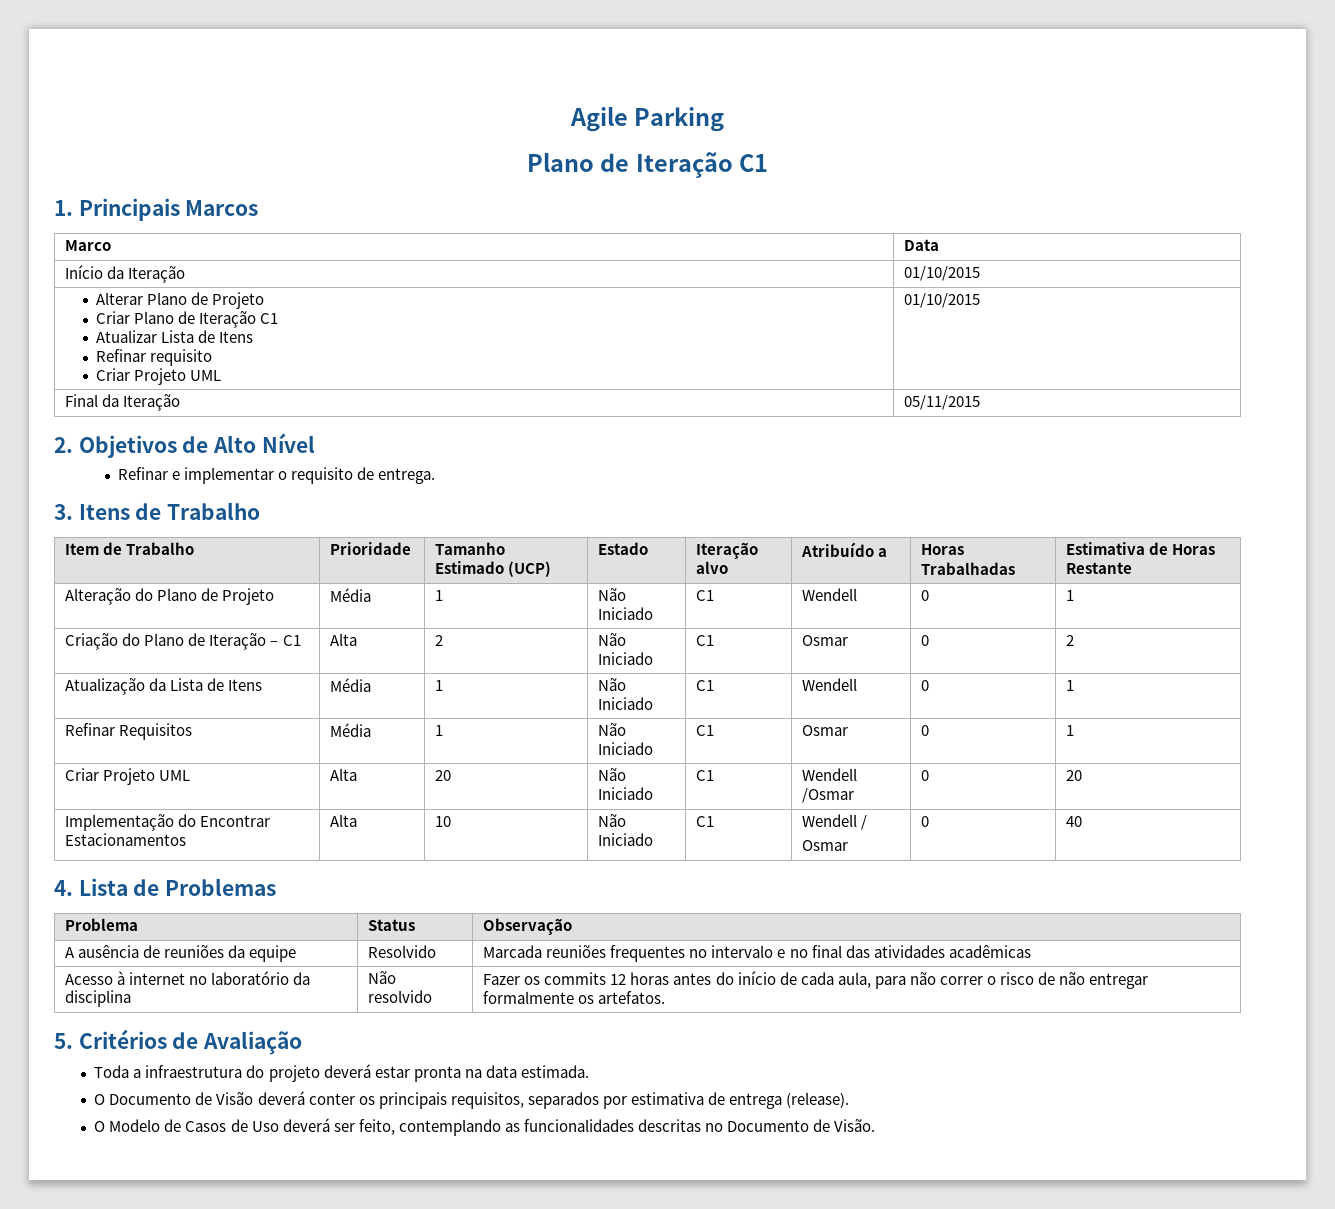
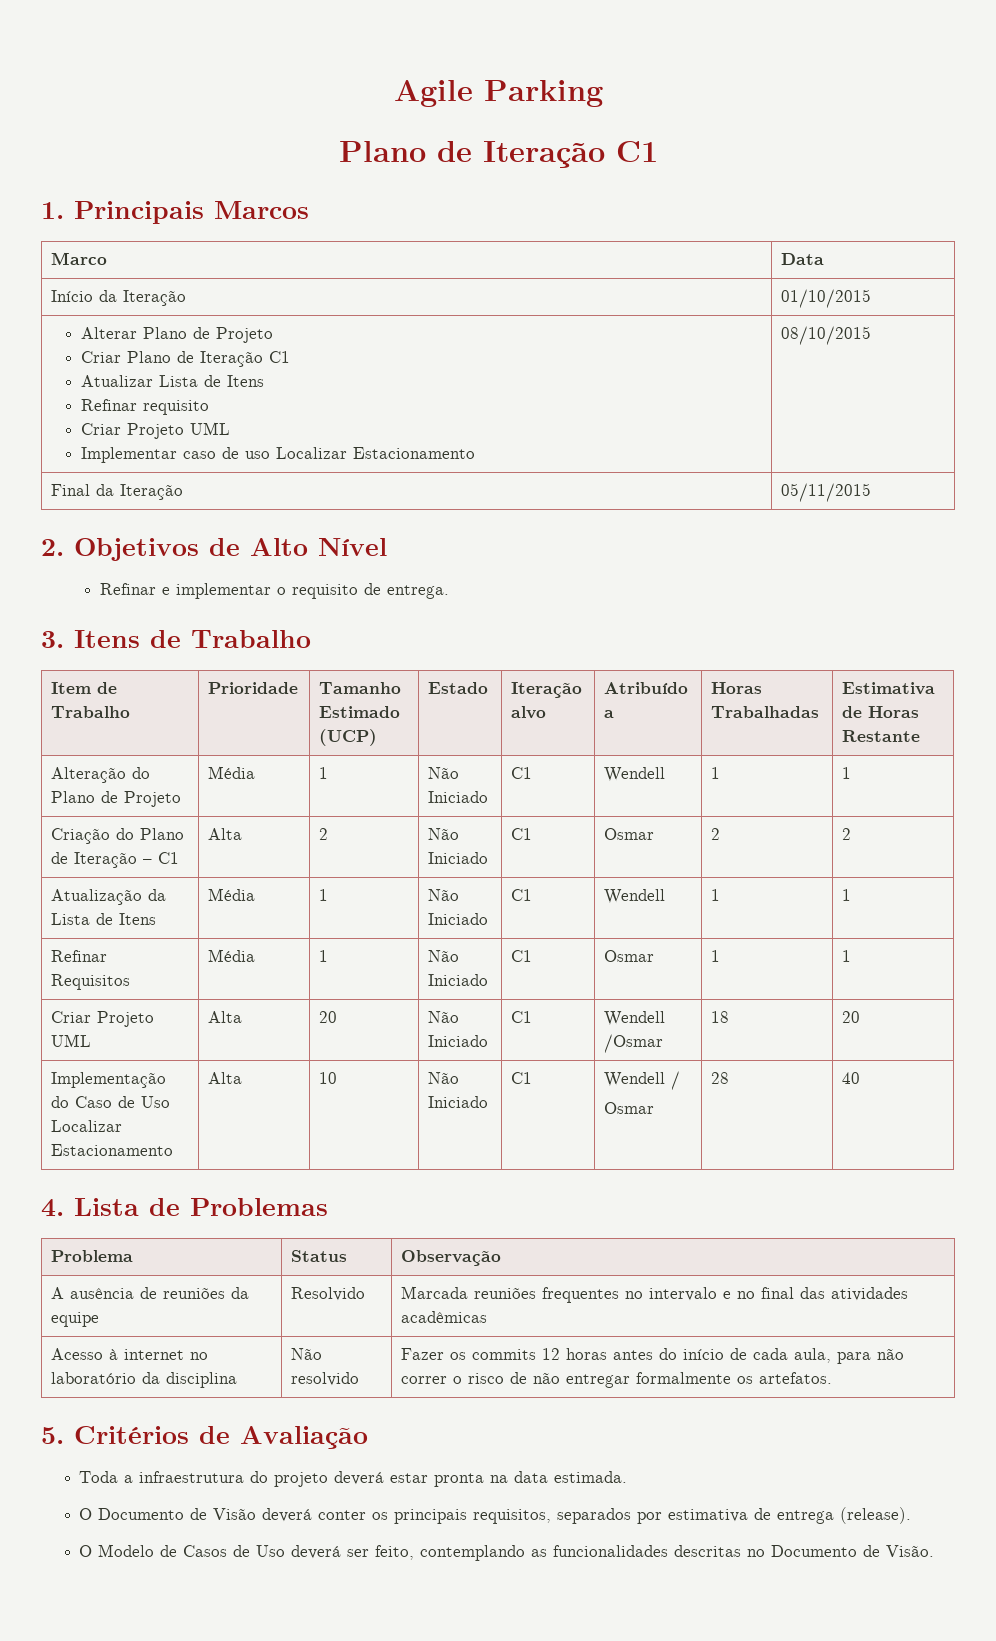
  Alterar Plano de Projeto
  Criar Plano de Iteração C1
  Atualizar Lista de Itens
  Refinar requisito
- Criar Projeto UML | 01/10/2015
+ Criar Projeto UML
+ Implementar caso de uso Localizar Estacionamento | 08/10/2015
- Alteração do Plano de Projeto | Média | 1 | Não Iniciado | C1 | Wendell | 0 | 1
+ Alteração do Plano de Projeto | Média | 1 | Não Iniciado | C1 | Wendell | 1 | 1
- Criação do Plano de Iteração – C1 | Alta | 2 | Não Iniciado | C1 | Osmar | 0 | 2
+ Criação do Plano de Iteração – C1 | Alta | 2 | Não Iniciado | C1 | Osmar | 2 | 2
- Atualização da Lista de Itens | Média | 1 | Não Iniciado | C1 | Wendell | 0 | 1
+ Atualização da Lista de Itens | Média | 1 | Não Iniciado | C1 | Wendell | 1 | 1
- Refinar Requisitos | Média | 1 | Não Iniciado | C1 | Osmar | 0 | 1
+ Refinar Requisitos | Média | 1 | Não Iniciado | C1 | Osmar | 1 | 1
- Criar Projeto UML | Alta | 20 | Não Iniciado | C1 | Wendell /Osmar | 0 | 20
+ Criar Projeto UML | Alta | 20 | Não Iniciado | C1 | Wendell /Osmar | 18 | 20
- Implementação do Encontrar Estacionamentos | Alta | 10 | Não Iniciado | C1 | Wendell /
- Osmar | 0 | 40
+ Implementação do Caso de Uso Localizar Estacionamento | Alta | 10 | Não Iniciado | C1 | Wendell /
+ Osmar | 28 | 40

